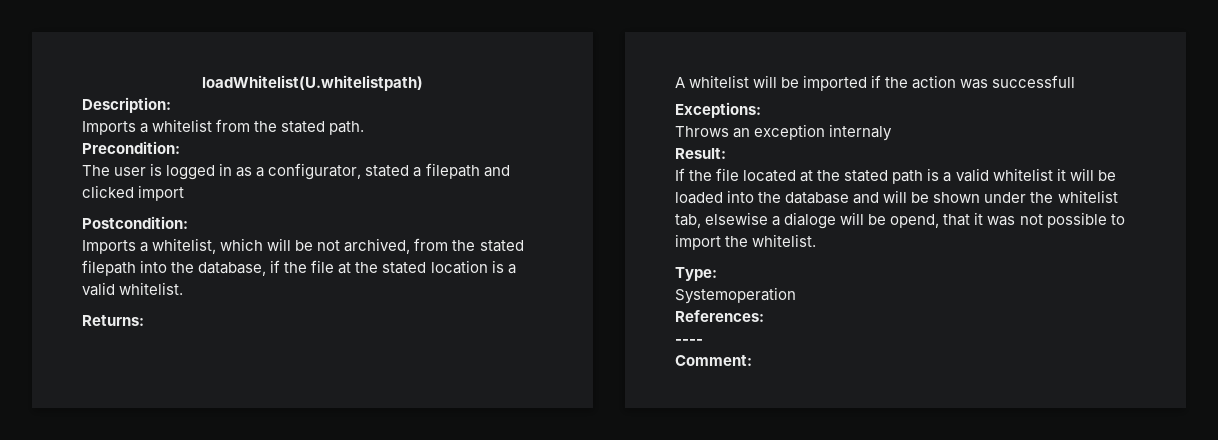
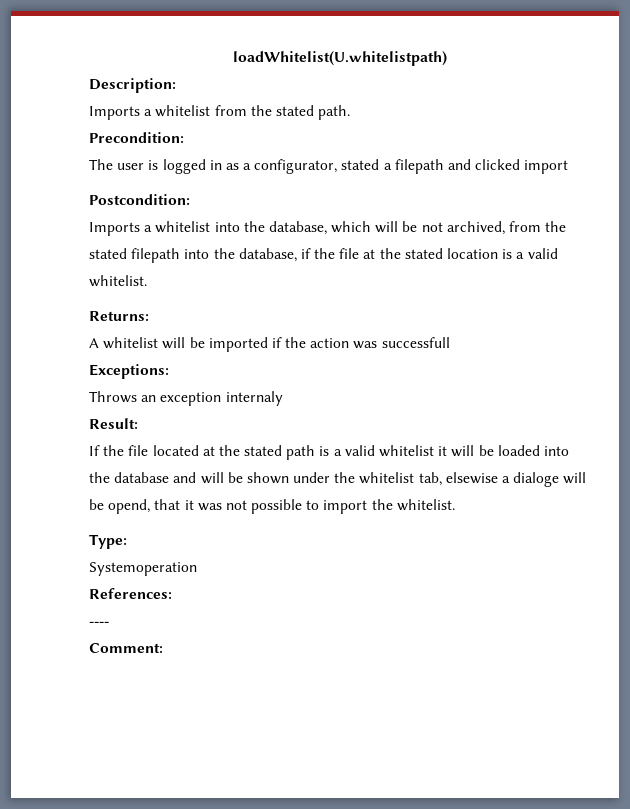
- Imports a whitelist, which will be not archived, from the stated filepath into the database, if the file at the stated location is a valid whitelist.
+ Imports a whitelist into the database, which will be not archived, from the stated filepath into the database, if the file at the stated location is a valid whitelist.

